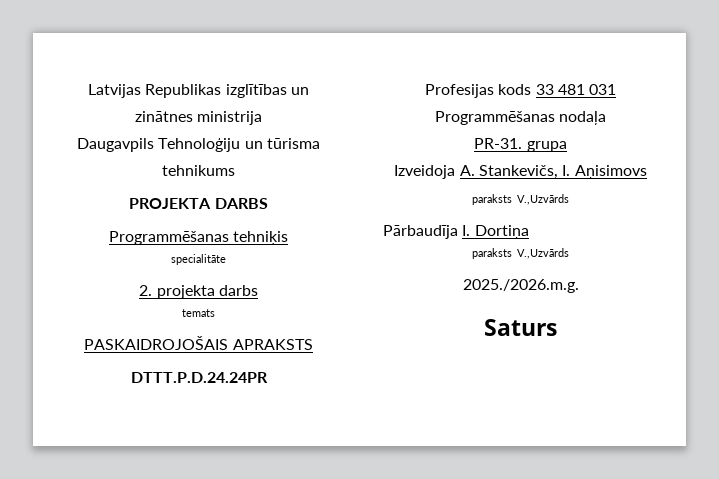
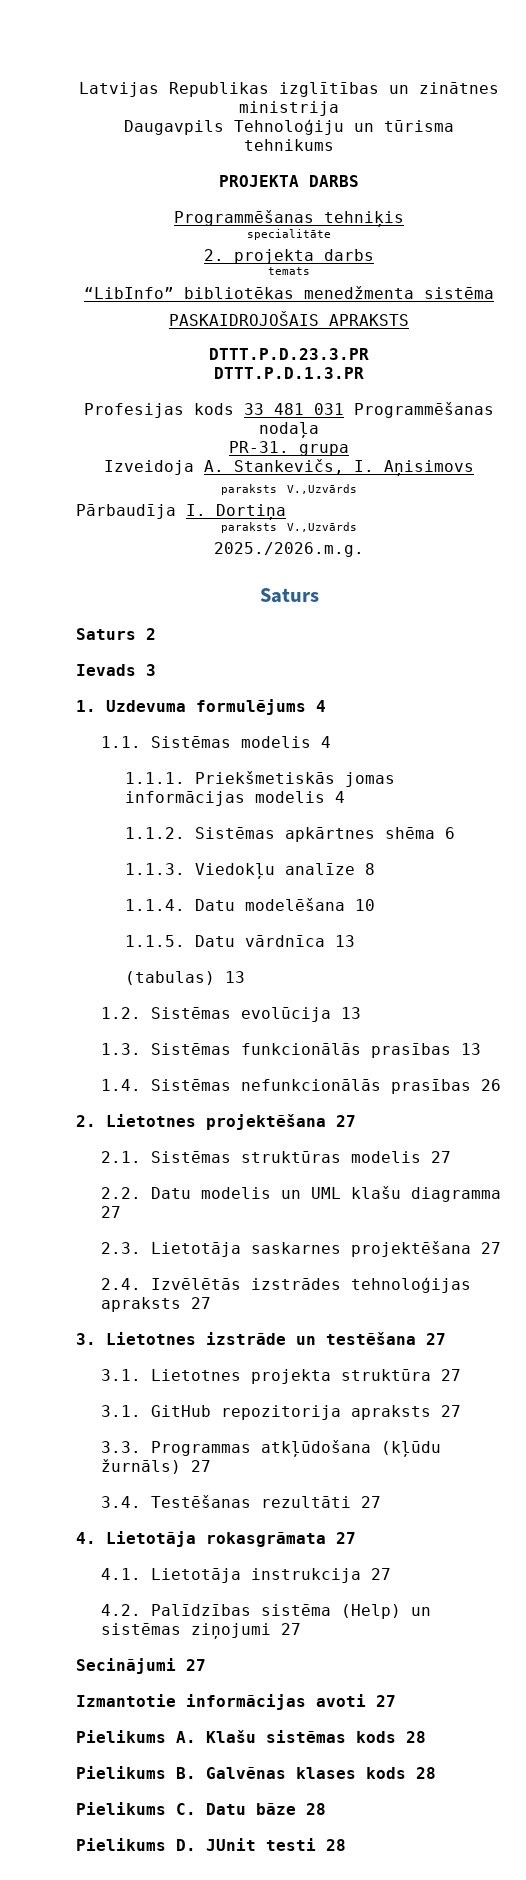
+ “LibInfo” bibliotēkas menedžmenta sistēma
- DTTT.P.D.24.24PR
+ DTTT.P.D.23.3.PR
+ DTTT.P.D.1.3.PR
+ Saturs 2
+ Ievads 3
+ 1. Uzdevuma formulējums 4
+ 1.1. Sistēmas modelis 4
+ 1.1.1. Priekšmetiskās jomas informācijas modelis 4
+ 1.1.2. Sistēmas apkārtnes shēma 6
+ 1.1.3. Viedokļu analīze 8
+ 1.1.4. Datu modelēšana 10
+ 1.1.5. Datu vārdnīca 13
+ (tabulas) 13
+ 1.2. Sistēmas evolūcija 13
+ 1.3. Sistēmas funkcionālās prasības 13
+ 1.4. Sistēmas nefunkcionālās prasības 26
+ 2. Lietotnes projektēšana 27
+ 2.1. Sistēmas struktūras modelis 27
+ 2.2. Datu modelis un UML klašu diagramma 27
+ 2.3. Lietotāja saskarnes projektēšana 27
+ 2.4. Izvēlētās izstrādes tehnoloģijas apraksts 27
+ 3. Lietotnes izstrāde un testēšana 27
+ 3.1. Lietotnes projekta struktūra 27
+ 3.1. GitHub repozitorija apraksts 27
+ 3.3. Programmas atkļūdošana (kļūdu žurnāls) 27
+ 3.4. Testēšanas rezultāti 27
+ 4. Lietotāja rokasgrāmata 27
+ 4.1. Lietotāja instrukcija 27
+ 4.2. Palīdzības sistēma (Help) un sistēmas ziņojumi 27
+ Secinājumi 27
+ Izmantotie informācijas avoti 27
+ Pielikums A. Klašu sistēmas kods 28
+ Pielikums B. Galvēnas klases kods 28
+ Pielikums C. Datu bāze 28
+ Pielikums D. JUnit testi 28

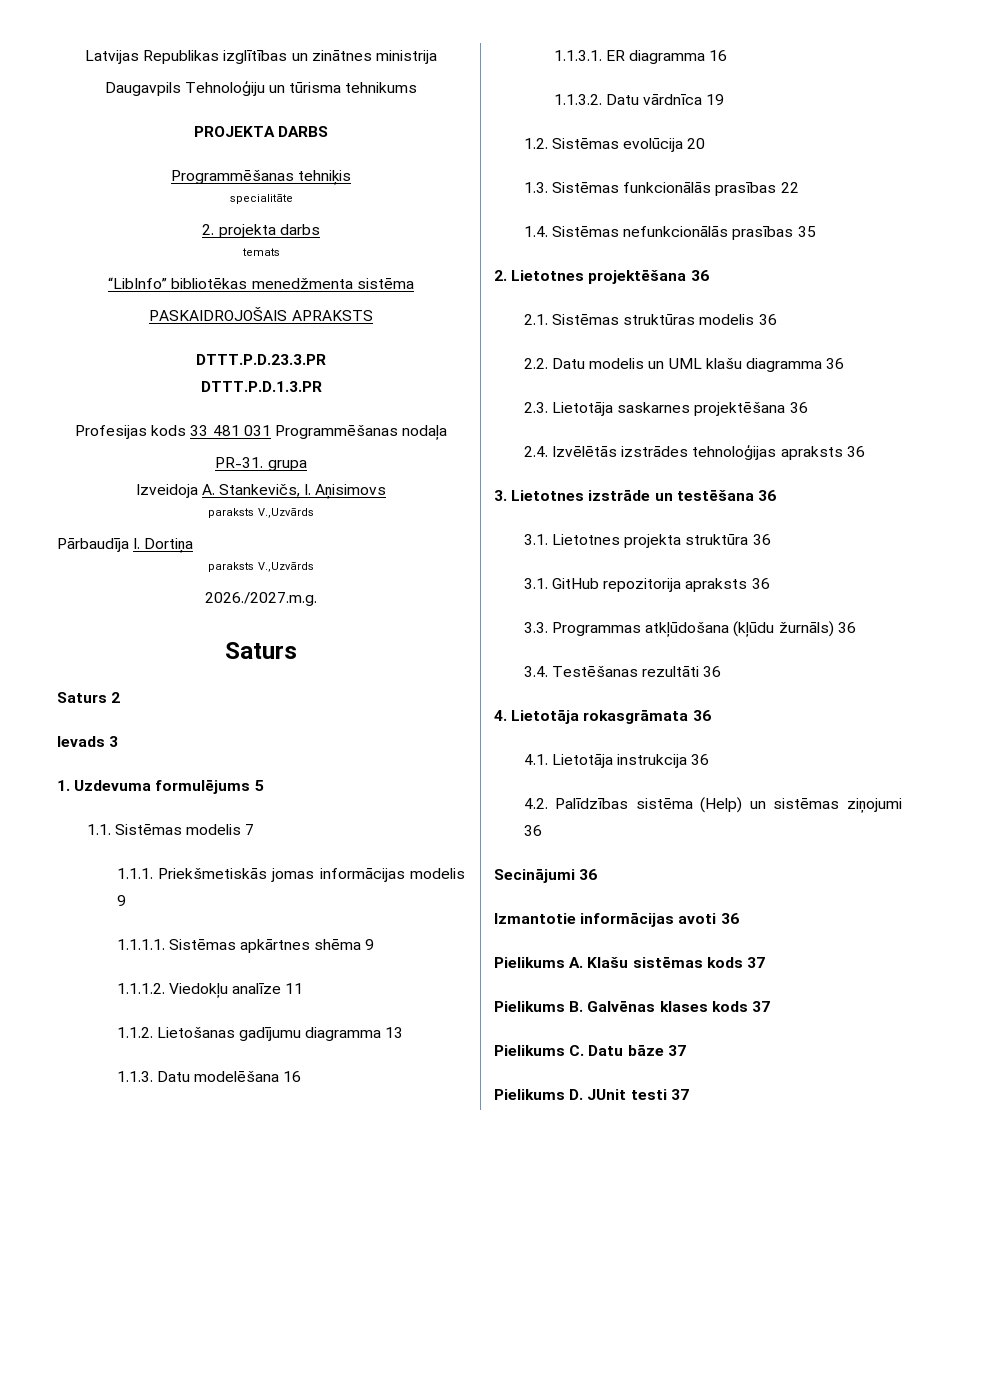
- 2025./2026.m.g.
+ 2026./2027.m.g.
- 1. Uzdevuma formulējums 4
+ 1. Uzdevuma formulējums 5
- 1.1. Sistēmas modelis 4
+ 1.1. Sistēmas modelis 7
- 1.1.1. Priekšmetiskās jomas informācijas modelis 4
- 1.1.2. Sistēmas apkārtnes shēma 6
- 1.1.3. Viedokļu analīze 8
- 1.1.4. Datu modelēšana 10
- 1.1.5. Datu vārdnīca 13
- (tabulas) 13
+ 1.1.1. Priekšmetiskās jomas informācijas modelis 9
+ 1.1.1.1. Sistēmas apkārtnes shēma 9
+ 1.1.1.2. Viedokļu analīze 11
+ 1.1.2. Lietošanas gadījumu diagramma 13
+ 1.1.3. Datu modelēšana 16
+ 1.1.3.1. ER diagramma 16
+ 1.1.3.2. Datu vārdnīca 19
- 1.2. Sistēmas evolūcija 13
+ 1.2. Sistēmas evolūcija 20
- 1.3. Sistēmas funkcionālās prasības 13
+ 1.3. Sistēmas funkcionālās prasības 22
- 1.4. Sistēmas nefunkcionālās prasības 26
+ 1.4. Sistēmas nefunkcionālās prasības 35
- 2. Lietotnes projektēšana 27
+ 2. Lietotnes projektēšana 36
- 2.1. Sistēmas struktūras modelis 27
+ 2.1. Sistēmas struktūras modelis 36
- 2.2. Datu modelis un UML klašu diagramma 27
+ 2.2. Datu modelis un UML klašu diagramma 36
- 2.3. Lietotāja saskarnes projektēšana 27
+ 2.3. Lietotāja saskarnes projektēšana 36
- 2.4. Izvēlētās izstrādes tehnoloģijas apraksts 27
+ 2.4. Izvēlētās izstrādes tehnoloģijas apraksts 36
- 3. Lietotnes izstrāde un testēšana 27
+ 3. Lietotnes izstrāde un testēšana 36
- 3.1. Lietotnes projekta struktūra 27
+ 3.1. Lietotnes projekta struktūra 36
- 3.1. GitHub repozitorija apraksts 27
+ 3.1. GitHub repozitorija apraksts 36
- 3.3. Programmas atkļūdošana (kļūdu žurnāls) 27
+ 3.3. Programmas atkļūdošana (kļūdu žurnāls) 36
- 3.4. Testēšanas rezultāti 27
+ 3.4. Testēšanas rezultāti 36
- 4. Lietotāja rokasgrāmata 27
+ 4. Lietotāja rokasgrāmata 36
- 4.1. Lietotāja instrukcija 27
+ 4.1. Lietotāja instrukcija 36
- 4.2. Palīdzības sistēma (Help) un sistēmas ziņojumi 27
+ 4.2. Palīdzības sistēma (Help) un sistēmas ziņojumi 36
- Secinājumi 27
+ Secinājumi 36
- Izmantotie informācijas avoti 27
+ Izmantotie informācijas avoti 36
- Pielikums A. Klašu sistēmas kods 28
+ Pielikums A. Klašu sistēmas kods 37
- Pielikums B. Galvēnas klases kods 28
+ Pielikums B. Galvēnas klases kods 37
- Pielikums C. Datu bāze 28
+ Pielikums C. Datu bāze 37
- Pielikums D. JUnit testi 28
+ Pielikums D. JUnit testi 37

